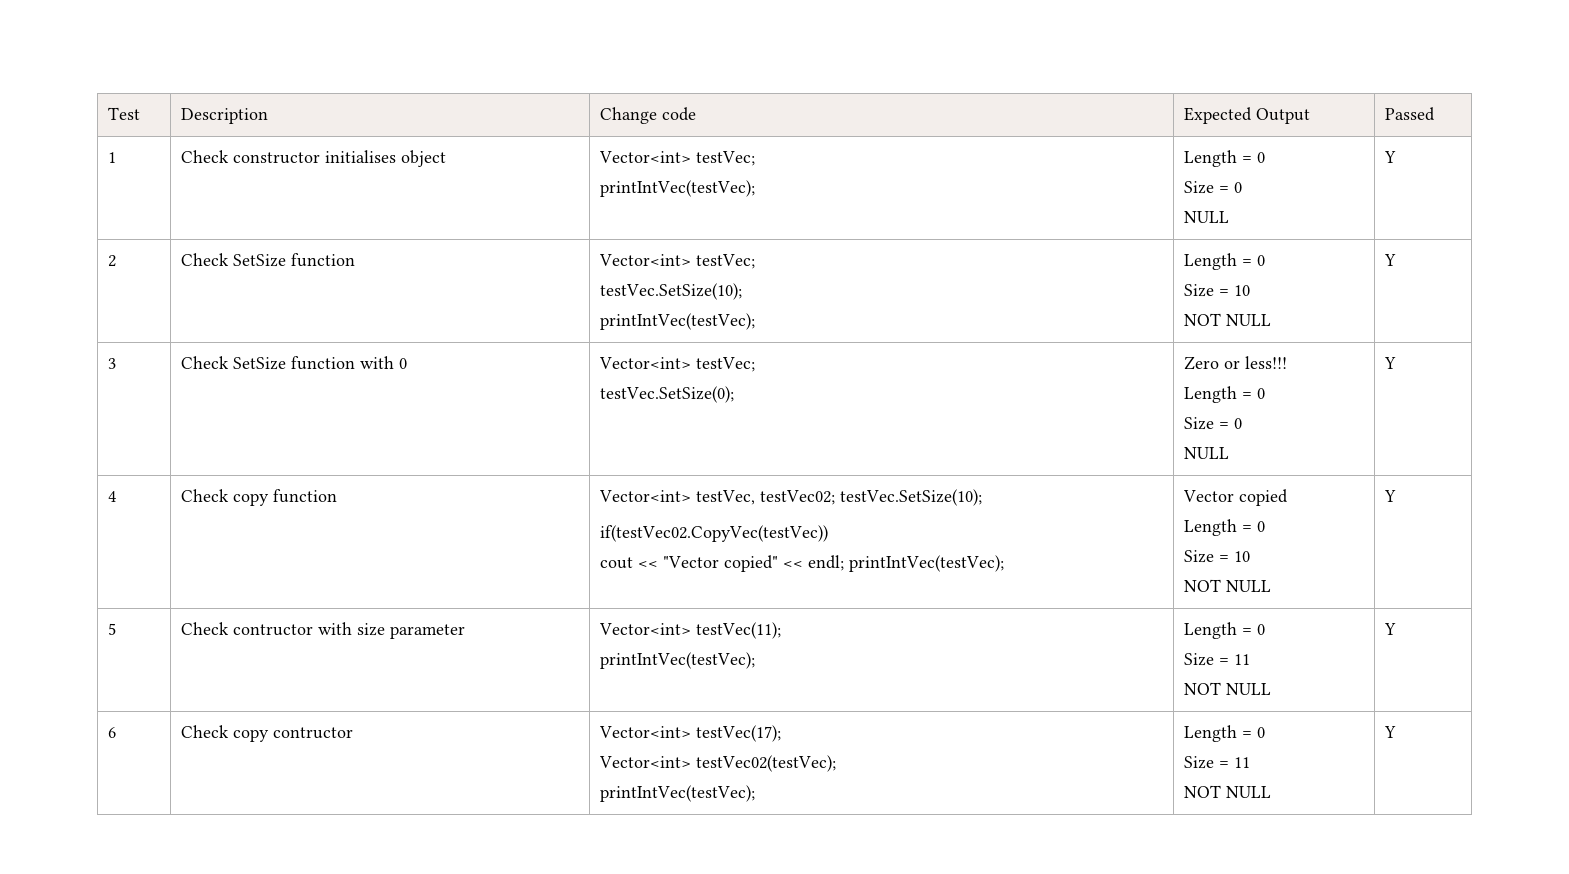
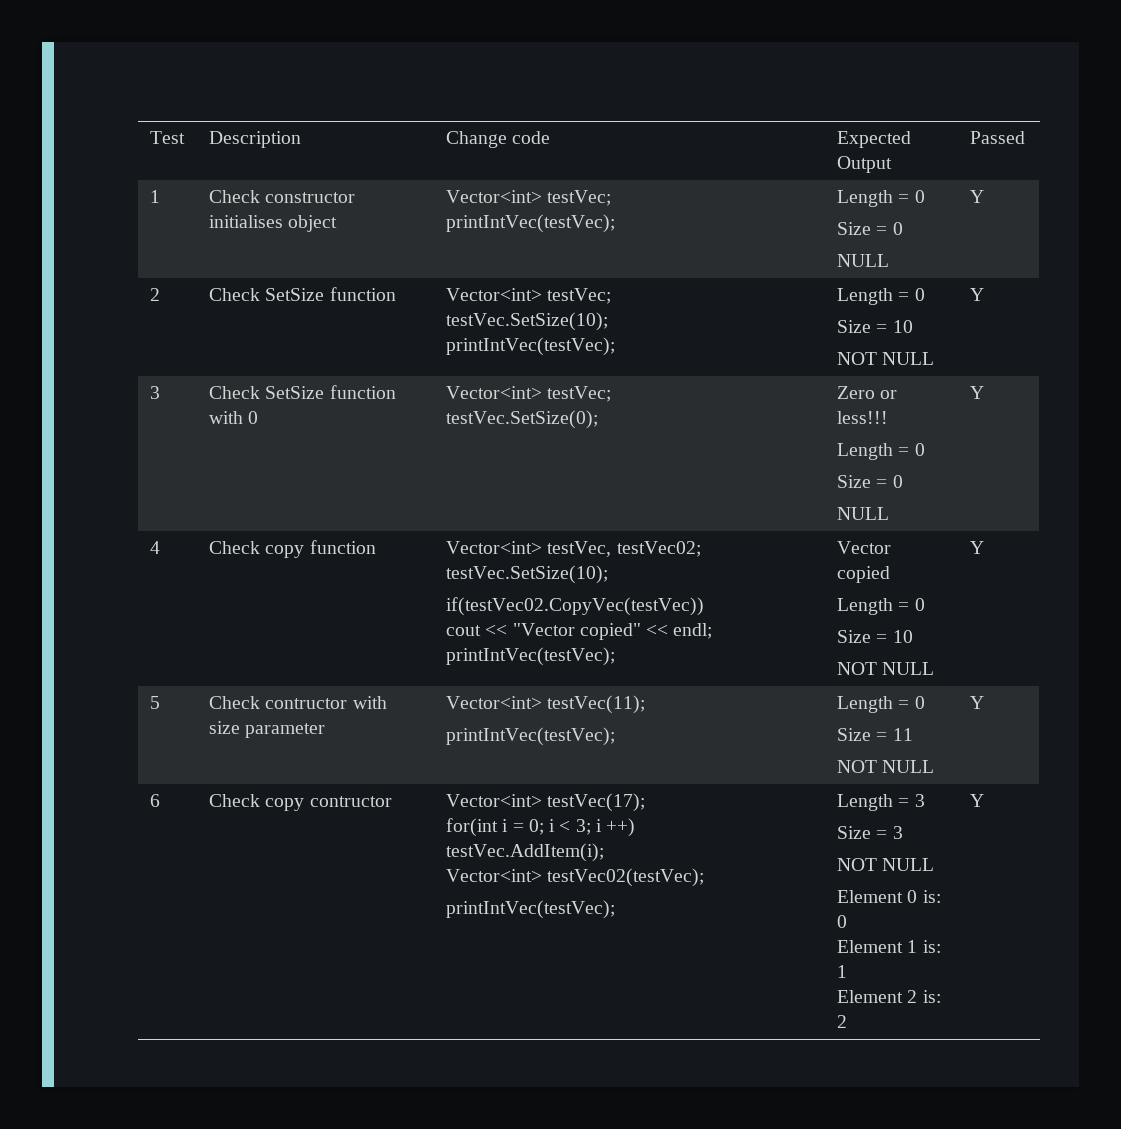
  6 | Check copy contructor | Vector<int> testVec(17);
+ for(int i = 0; i < 3; i ++)
+ testVec.AddItem(i);
  Vector<int> testVec02(testVec);
- printIntVec(testVec); | Length = 0
- Size = 11
- NOT NULL | Y
+ printIntVec(testVec); | Length = 3
+ Size = 3
+ NOT NULL
+ Element 0 is: 0
+ Element 1 is: 1
+ Element 2 is: 2 | Y

